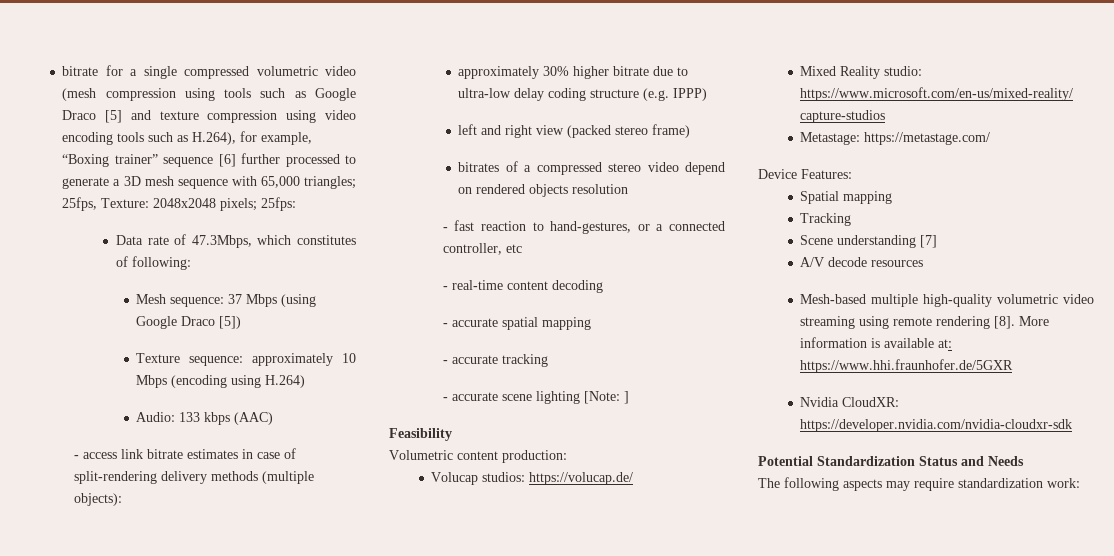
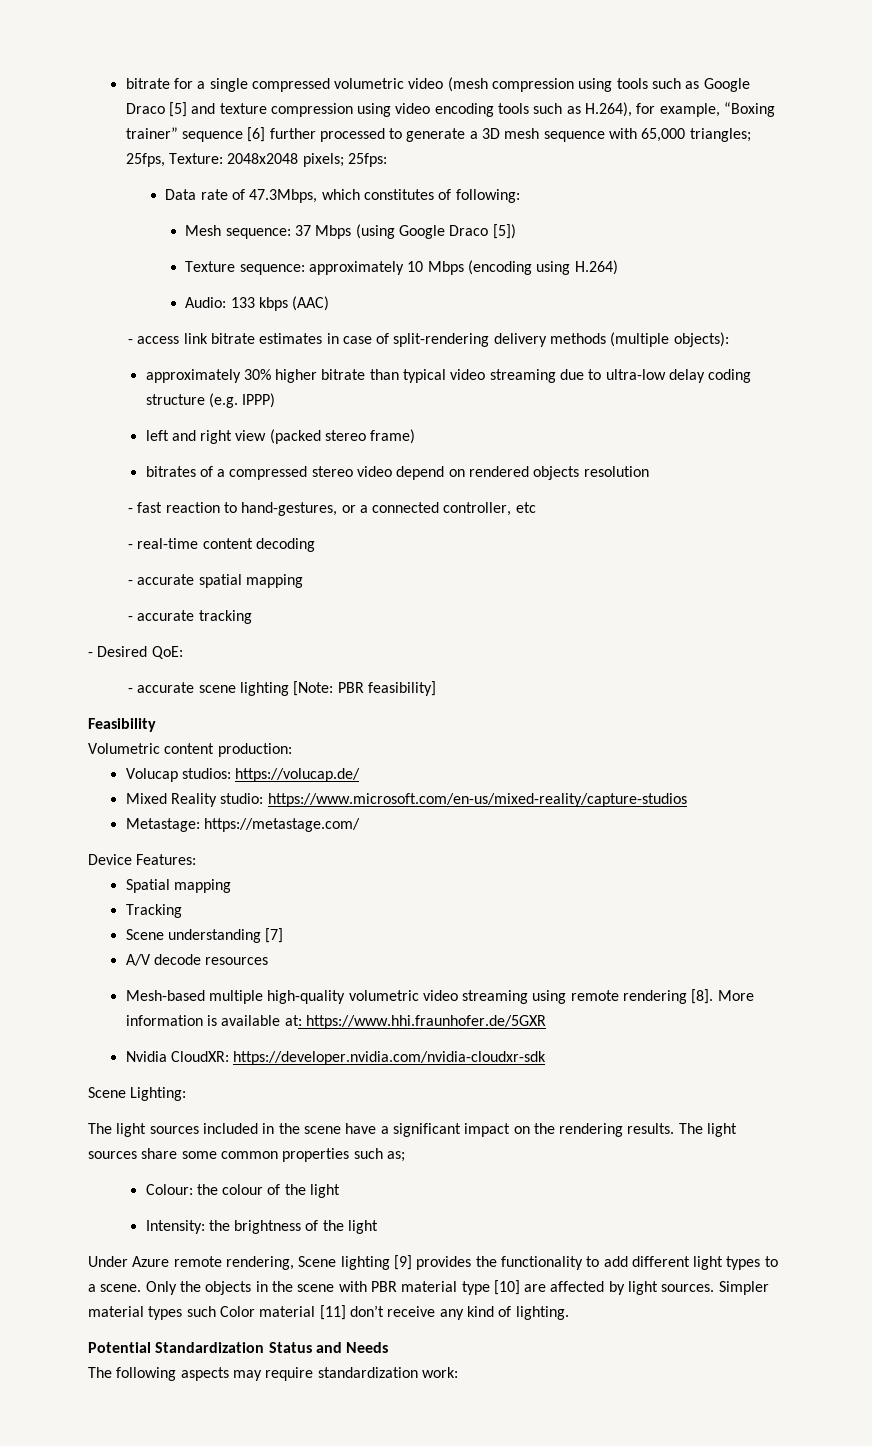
- approximately 30% higher bitrate due to ultra-low delay coding structure (e.g. IPPP)
+ approximately 30% higher bitrate than typical video streaming due to ultra-low delay coding structure (e.g. IPPP)
+ - Desired QoE:
- - accurate scene lighting [Note: ]
+ - accurate scene lighting [Note: PBR feasibility]
+ Scene Lighting:
+ The light sources included in the scene have a significant impact on the rendering results. The light sources share some common properties such as;
+ Colour: the colour of the light
+ Intensity: the brightness of the light
+ Under Azure remote rendering, Scene lighting [9] provides the functionality to add different light types to a scene. Only the objects in the scene with PBR material type [10] are affected by light sources. Simpler material types such Color material [11] don’t receive any kind of lighting.

